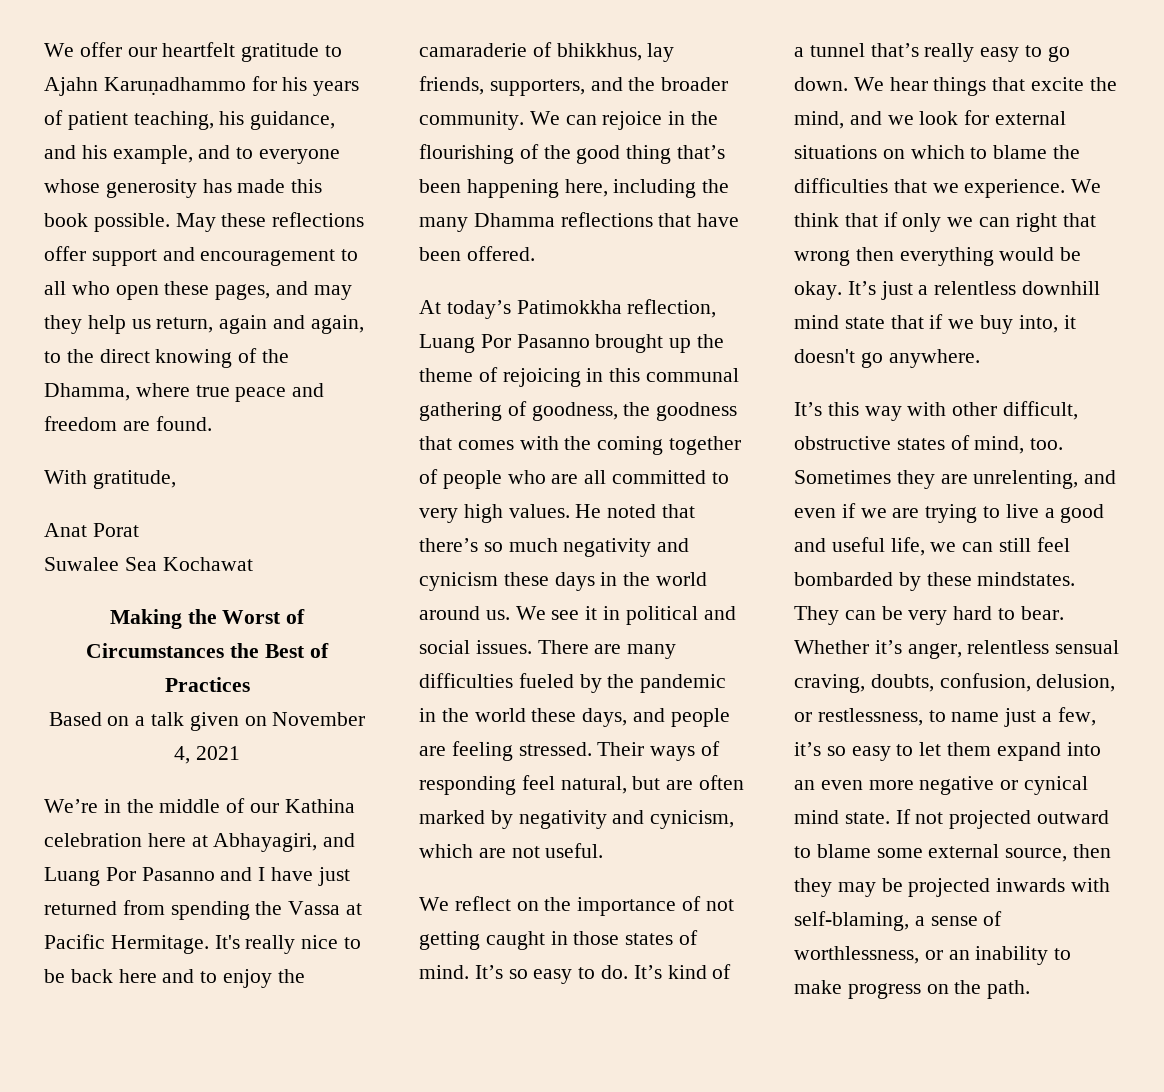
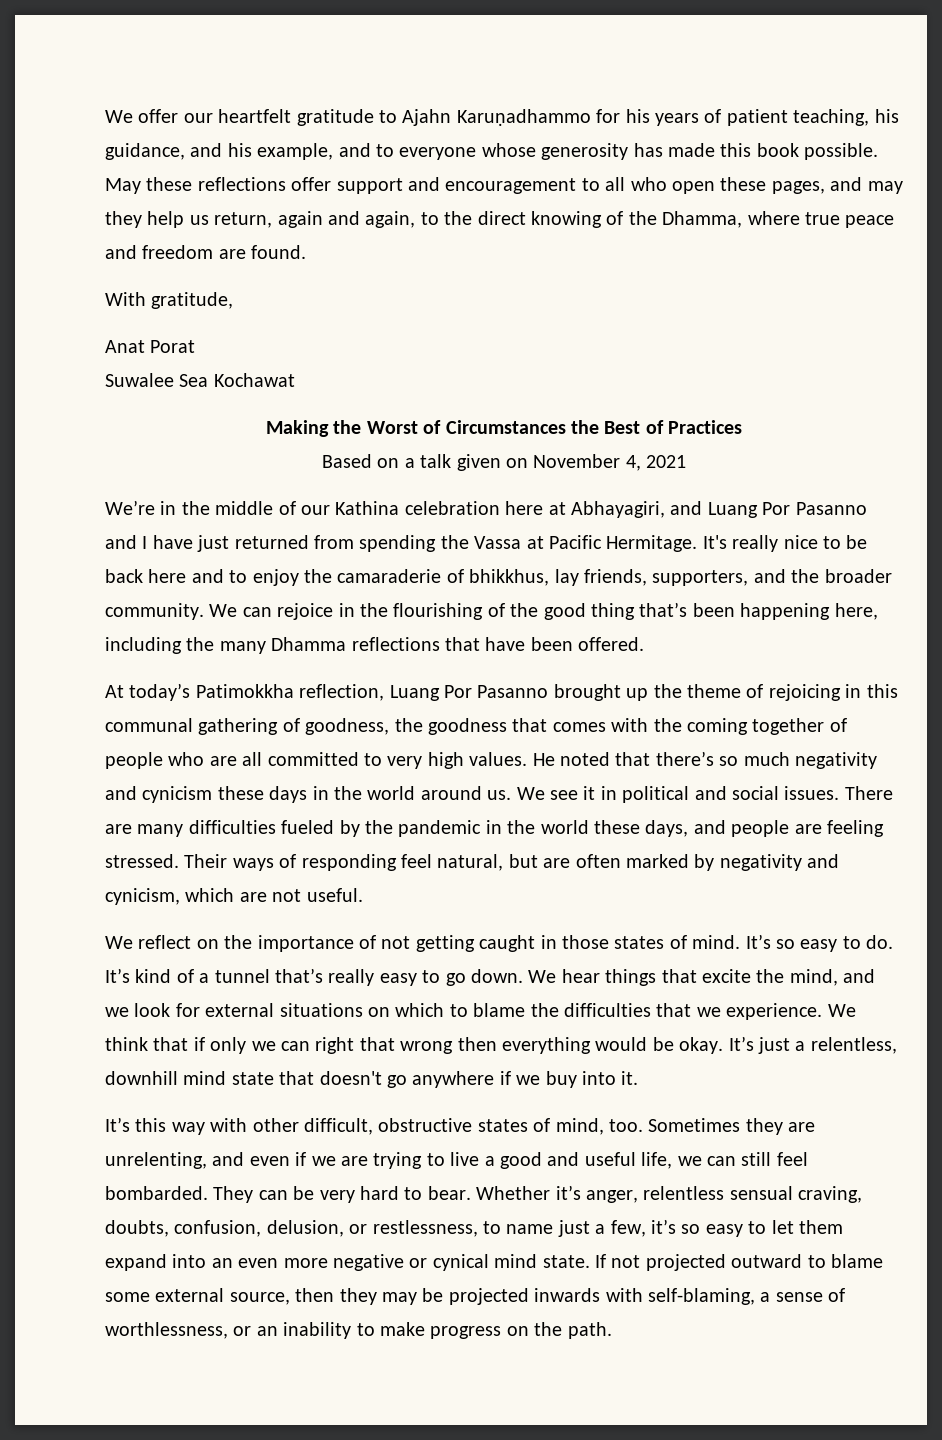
- It’s just a relentless downhill mind state that if we buy into, it doesn't go anywhere.
+ It’s just a relentless, downhill mind state that doesn't go anywhere if we buy into it.
- Sometimes they are unrelenting, and even if we are trying to live a good and useful life, we can still feel bombarded by these mindstates.
+ Sometimes they are unrelenting, and even if we are trying to live a good and useful life, we can still feel bombarded.

